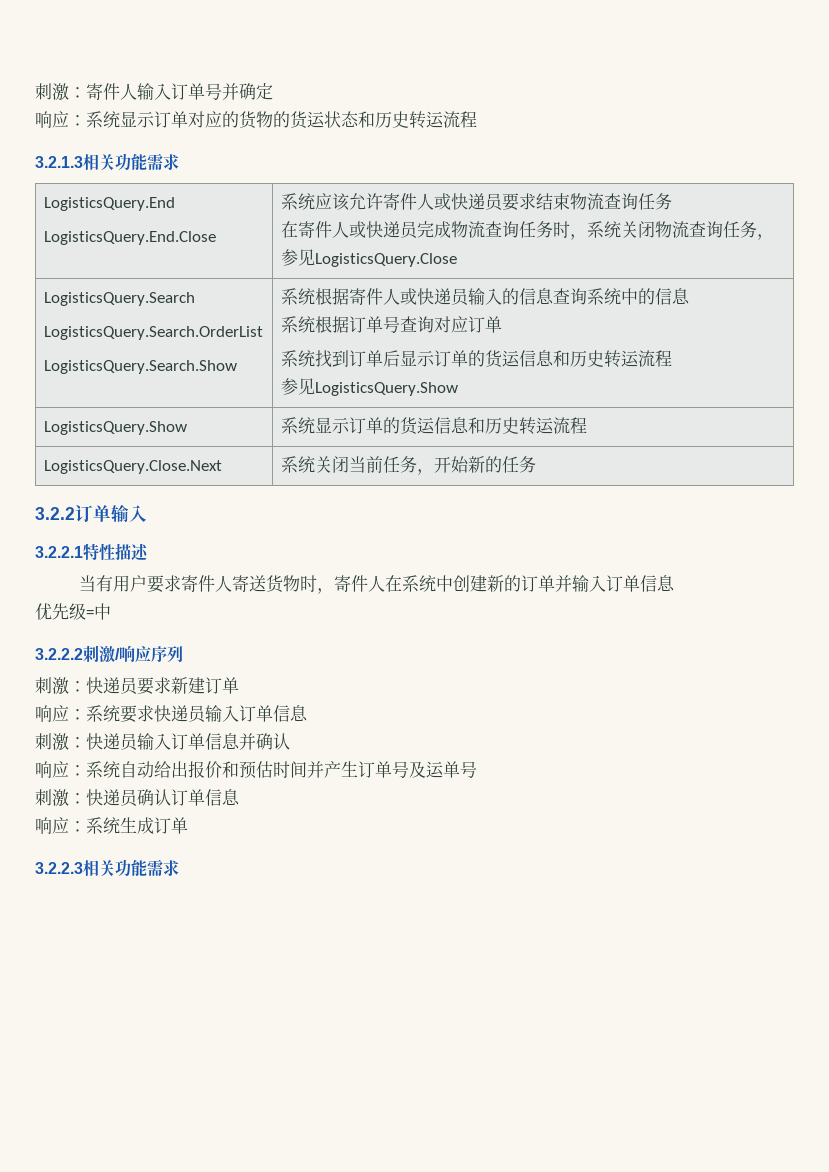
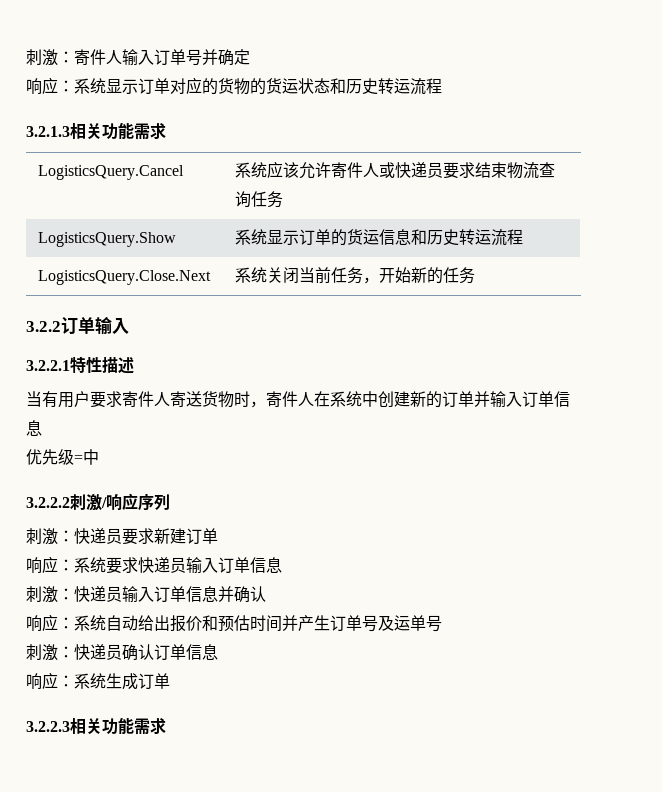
- LogisticsQuery.End
- LogisticsQuery.End.Close | 系统应该允许寄件人或快递员要求结束物流查询任务
- 在寄件人或快递员完成物流查询任务时，系统关闭物流查询任务，参见LogisticsQuery.Close
- LogisticsQuery.Search
- LogisticsQuery.Search.OrderList
- LogisticsQuery.Search.Show | 系统根据寄件人或快递员输入的信息查询系统中的信息
- 系统根据订单号查询对应订单
- 系统找到订单后显示订单的货运信息和历史转运流程
- 参见LogisticsQuery.Show
+ LogisticsQuery.Cancel | 系统应该允许寄件人或快递员要求结束物流查询任务

